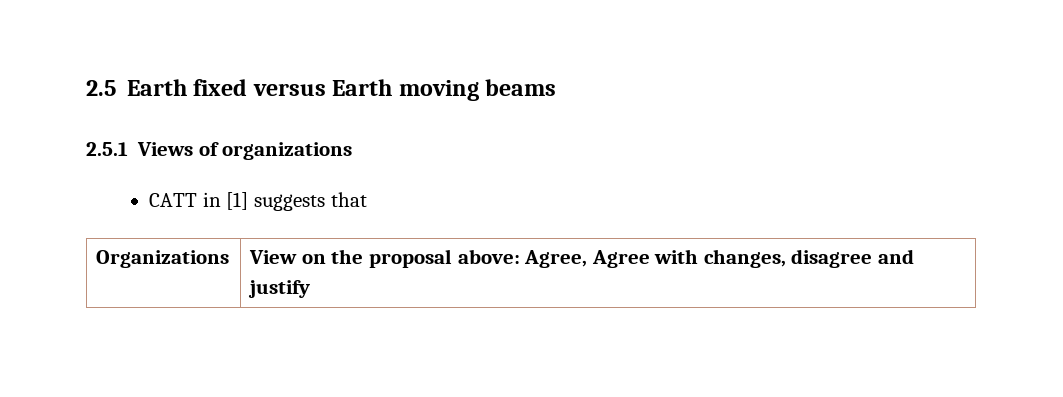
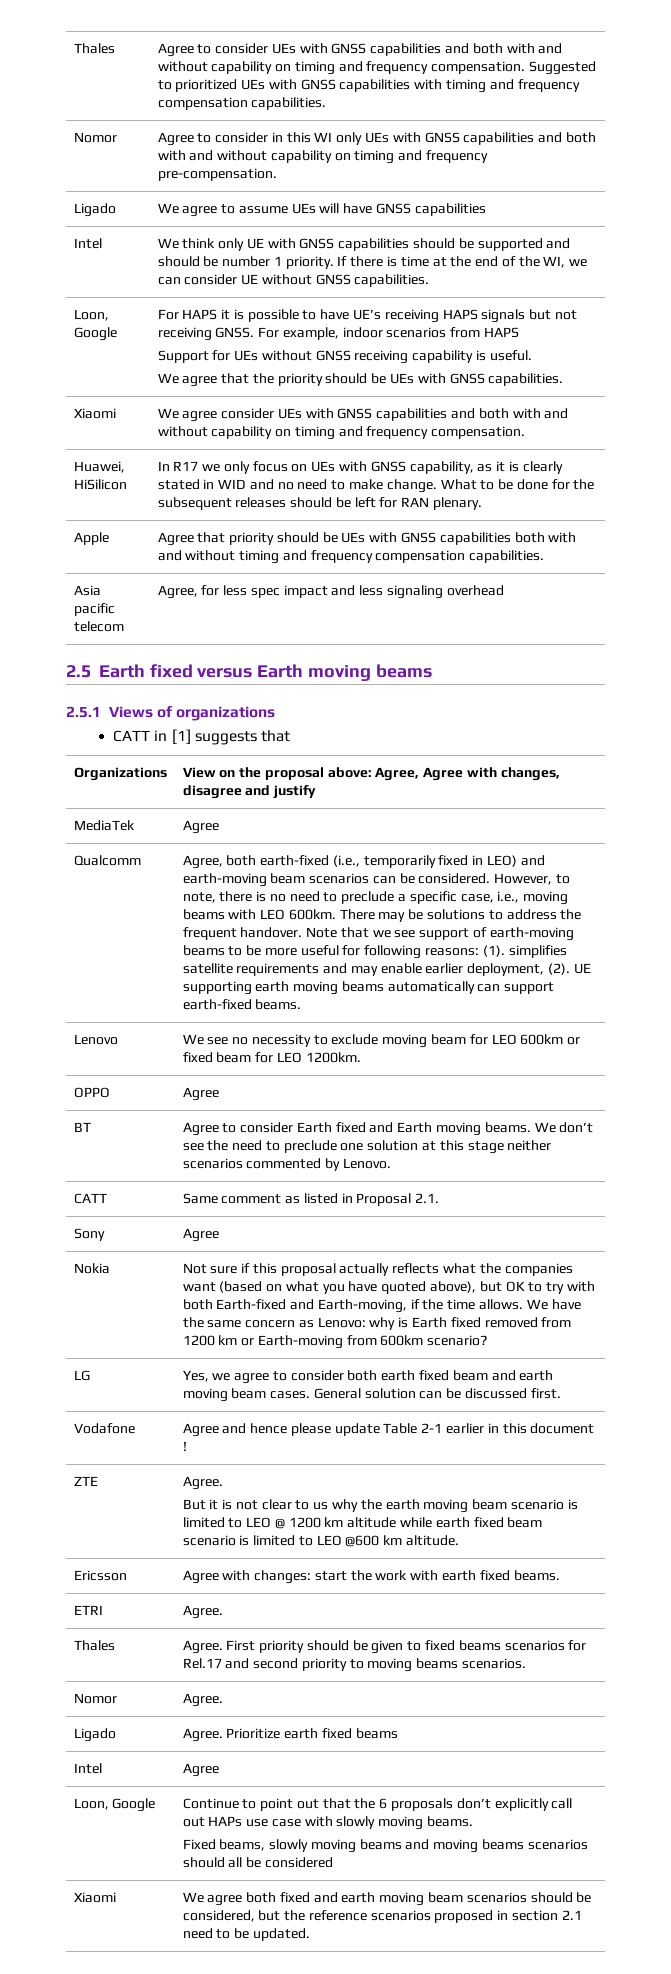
+ Thales | Agree to consider UEs with GNSS capabilities and both with and without capability on timing and frequency compensation. Suggested to prioritized UEs with GNSS capabilities with timing and frequency compensation capabilities.
+ Nomor | Agree to consider in this WI only UEs with GNSS capabilities and both with and without capability on timing and frequency pre-compensation.
+ Ligado | We agree to assume UEs will have GNSS capabilities
+ Intel | We think only UE with GNSS capabilities should be supported and should be number 1 priority. If there is time at the end of the WI, we can consider UE without GNSS capabilities.
+ Loon, Google | For HAPS it is possible to have UE’s receiving HAPS signals but not receiving GNSS. For example, indoor scenarios from HAPS
+ Support for UEs without GNSS receiving capability is useful.
+ We agree that the priority should be UEs with GNSS capabilities.
+ Xiaomi | We agree consider UEs with GNSS capabilities and both with and without capability on timing and frequency compensation.
+ Huawei, HiSilicon | In R17 we only focus on UEs with GNSS capability, as it is clearly stated in WID and no need to make change. What to be done for the subsequent releases should be left for RAN plenary.
+ Apple | Agree that priority should be UEs with GNSS capabilities both with and without timing and frequency compensation capabilities.
+ Asia pacific telecom | Agree, for less spec impact and less signaling overhead
+ MediaTek | Agree
+ Qualcomm | Agree, both earth-fixed (i.e., temporarily fixed in LEO) and earth-moving beam scenarios can be considered. However, to note, there is no need to preclude a specific case, i.e., moving beams with LEO 600km. There may be solutions to address the frequent handover. Note that we see support of earth-moving beams to be more useful for following reasons: (1). simplifies satellite requirements and may enable earlier deployment, (2). UE supporting earth moving beams automatically can support earth-fixed beams.
+ Lenovo | We see no necessity to exclude moving beam for LEO 600km or fixed beam for LEO 1200km.
+ OPPO | Agree
+ BT | Agree to consider Earth fixed and Earth moving beams. We don’t see the need to preclude one solution at this stage neither scenarios commented by Lenovo.
+ CATT | Same comment as listed in Proposal 2.1.
+ Sony | Agree
+ Nokia | Not sure if this proposal actually reflects what the companies want (based on what you have quoted above), but OK to try with both Earth-fixed and Earth-moving, if the time allows. We have the same concern as Lenovo: why is Earth fixed removed from 1200 km or Earth-moving from 600km scenario?
+ LG | Yes, we agree to consider both earth fixed beam and earth moving beam cases. General solution can be discussed first.
+ Vodafone | Agree and hence please update Table 2-1 earlier in this document !
+ ZTE | Agree.
+ But it is not clear to us why the earth moving beam scenario is limited to LEO @ 1200 km altitude while earth fixed beam scenario is limited to LEO @600 km altitude.
+ Ericsson | Agree with changes: start the work with earth fixed beams.
+ ETRI | Agree.
+ Thales | Agree. First priority should be given to fixed beams scenarios for Rel.17 and second priority to moving beams scenarios.
+ Nomor | Agree.
+ Ligado | Agree. Prioritize earth fixed beams
+ Intel | Agree
+ Loon, Google | Continue to point out that the 6 proposals don’t explicitly call out HAPs use case with slowly moving beams.
+ Fixed beams, slowly moving beams and moving beams scenarios should all be considered
+ Xiaomi | We agree both fixed and earth moving beam scenarios should be considered, but the reference scenarios proposed in section 2.1 need to be updated.

